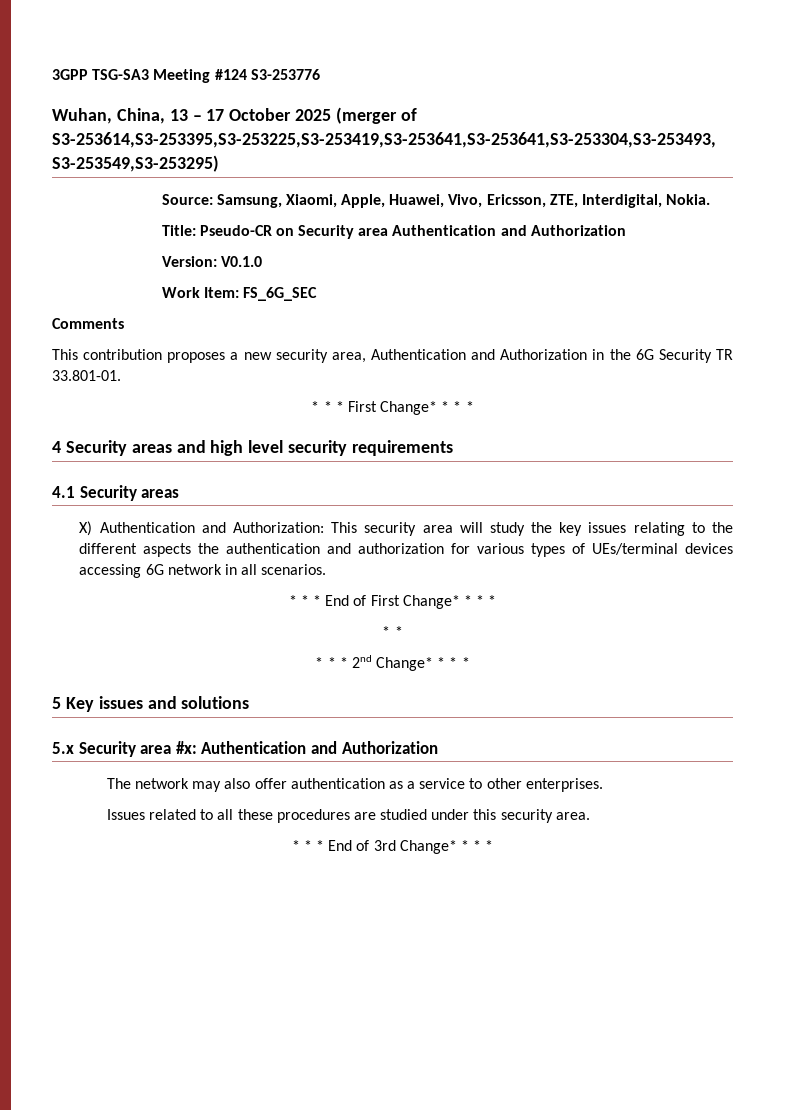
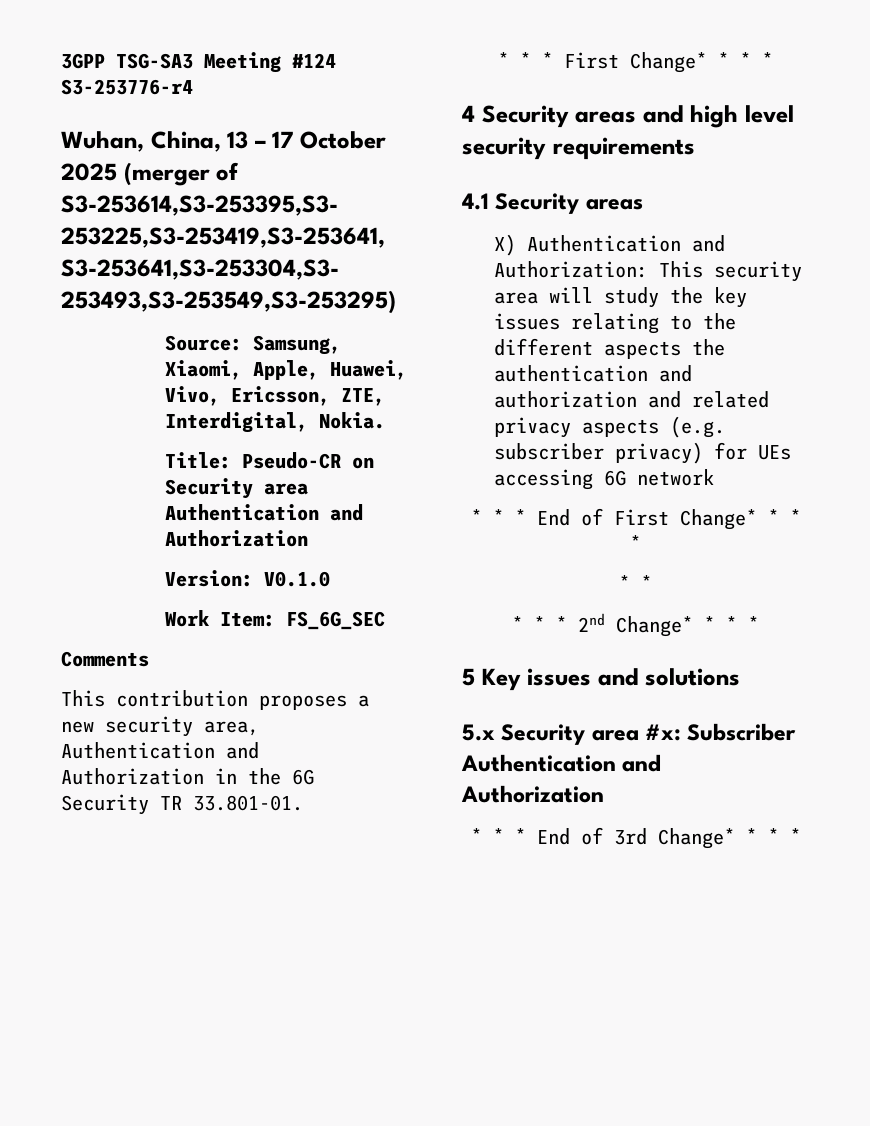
- 3GPP TSG-SA3 Meeting #124 S3-253776
+ 3GPP TSG-SA3 Meeting #124 S3-253776-r4
- X) Authentication and Authorization: This security area will study the key issues relating to the different aspects the authentication and authorization for various types of UEs/terminal devices accessing 6G network in all scenarios.
+ X) Authentication and Authorization: This security area will study the key issues relating to the different aspects the authentication and authorization and related privacy aspects (e.g. subscriber privacy) for UEs accessing 6G network
- 5.x Security area #x: Authentication and Authorization
- The network may also offer authentication as a service to other enterprises.
- Issues related to all these procedures are studied under this security area.
+ 5.x Security area #x: Subscriber Authentication and Authorization

